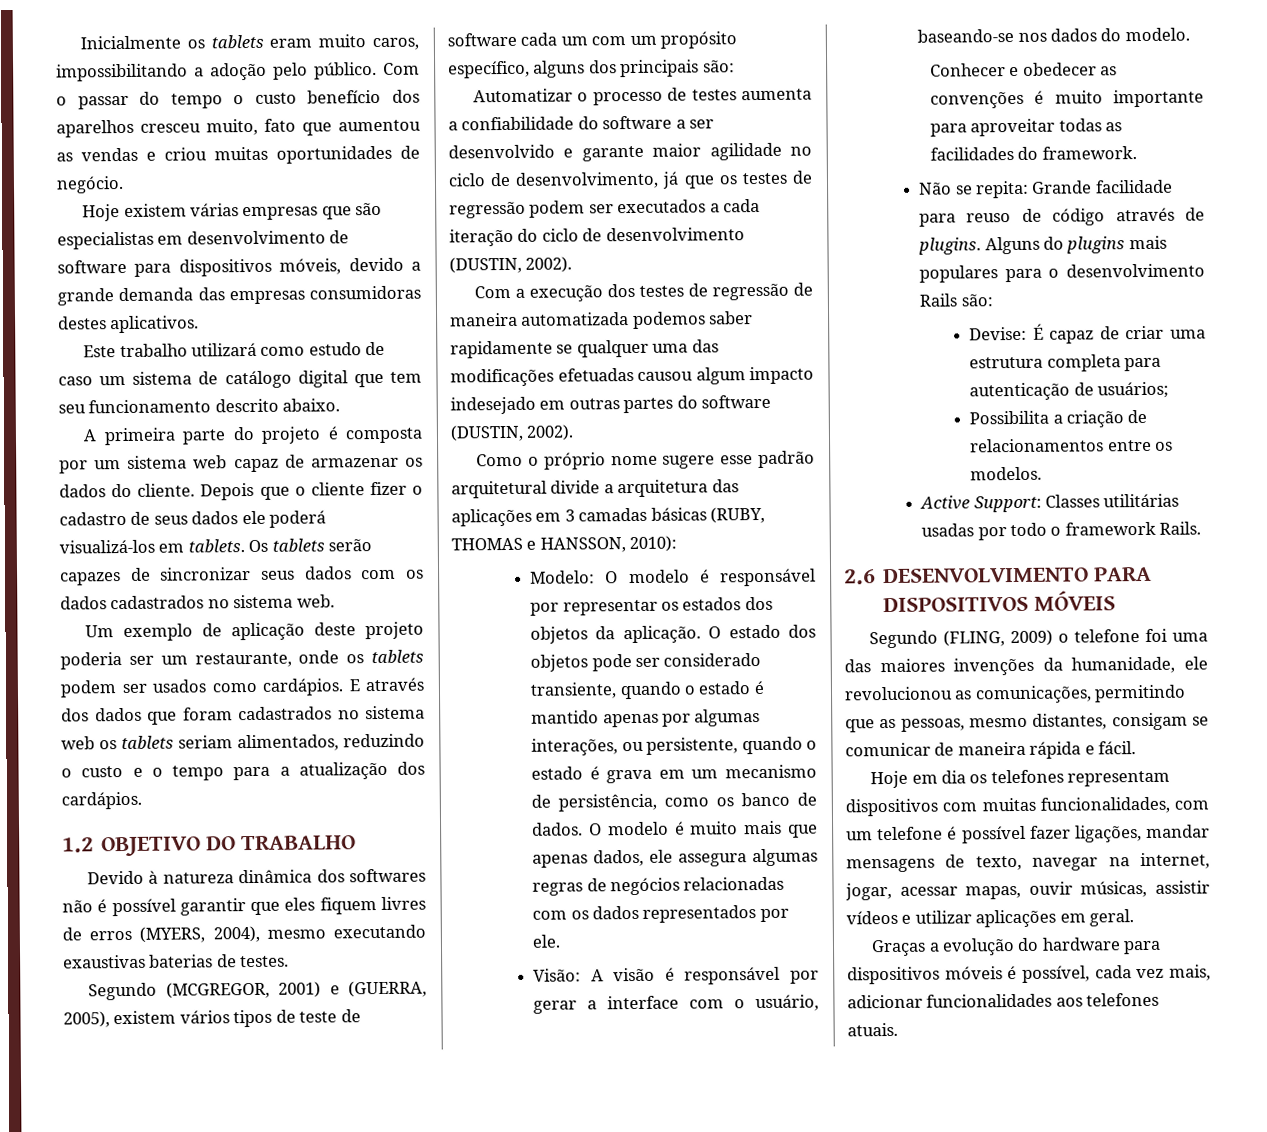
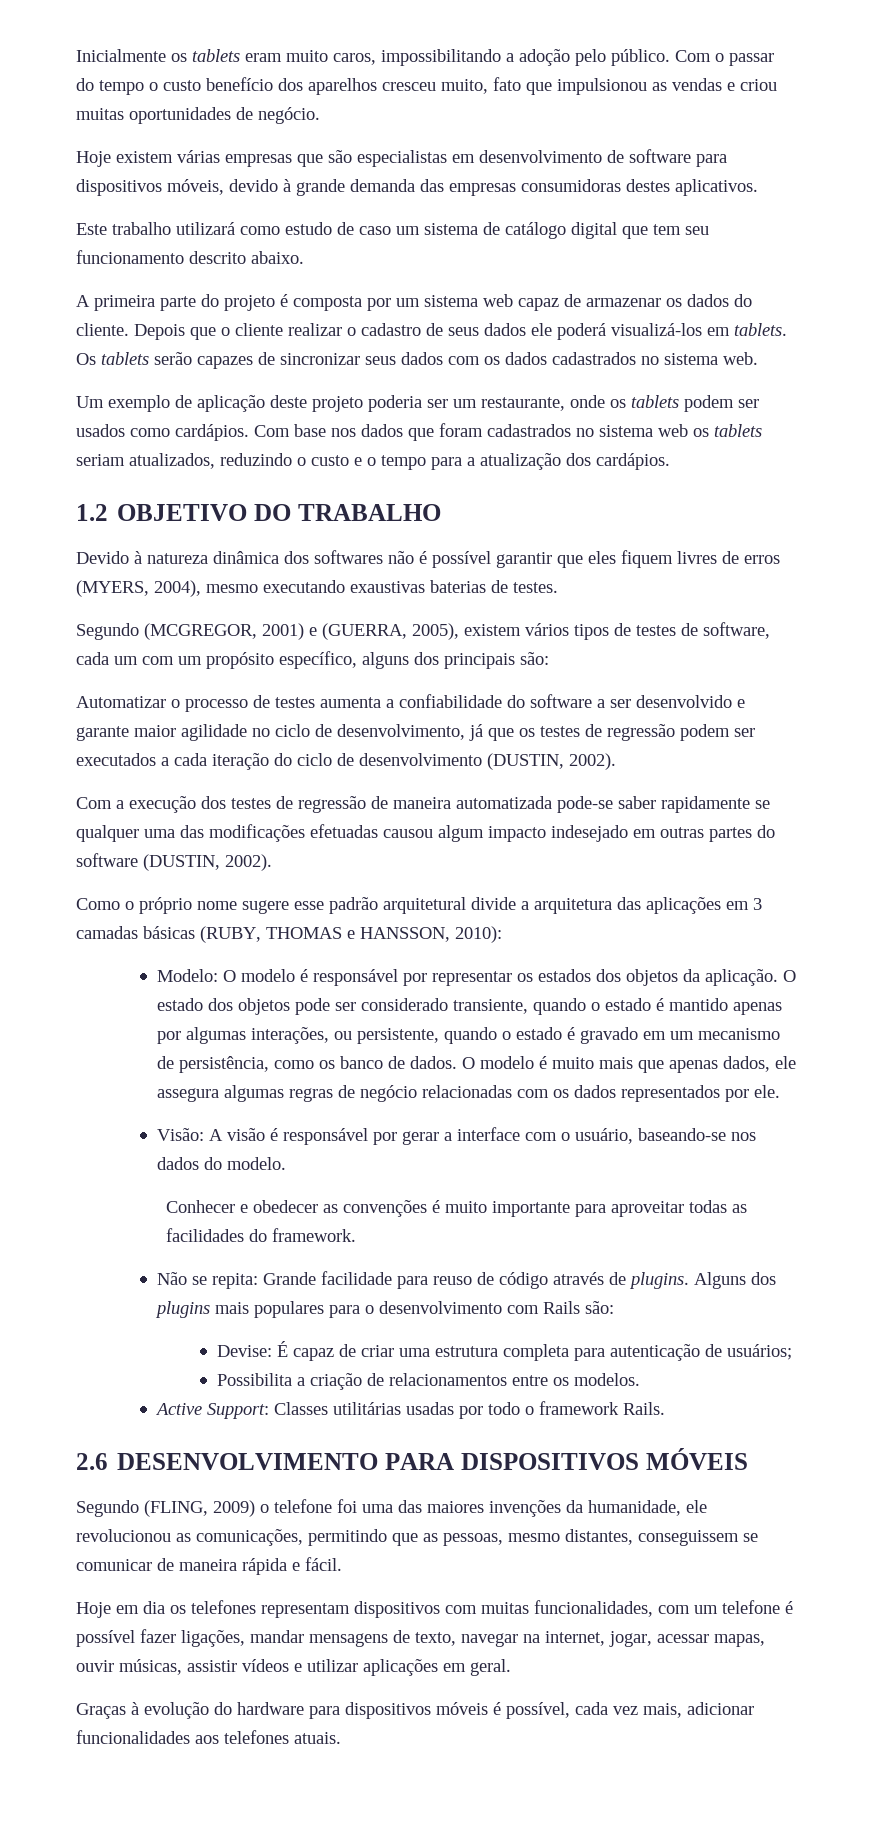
- Com o passar do tempo o custo benefício dos aparelhos cresceu muito, fato que aumentou as vendas e criou muitas oportunidades de negócio.
+ Com o passar do tempo o custo benefício dos aparelhos cresceu muito, fato que impulsionou as vendas e criou muitas oportunidades de negócio.
- Hoje existem várias empresas que são especialistas em desenvolvimento de software para dispositivos móveis, devido a grande demanda das empresas consumidoras destes aplicativos.
+ Hoje existem várias empresas que são especialistas em desenvolvimento de software para dispositivos móveis, devido à grande demanda das empresas consumidoras destes aplicativos.
- Depois que o cliente fizer o cadastro de seus dados ele poderá visualizá-los em tablets.
+ Depois que o cliente realizar o cadastro de seus dados ele poderá visualizá-los em tablets.
- E através dos dados que foram cadastrados no sistema web os tablets seriam alimentados, reduzindo o custo e o tempo para a atualização dos cardápios.
+ Com base nos dados que foram cadastrados no sistema web os tablets seriam atualizados, reduzindo o custo e o tempo para a atualização dos cardápios.
- Segundo (MCGREGOR, 2001) e (GUERRA, 2005), existem vários tipos de teste de software cada um com um propósito específico, alguns dos principais são:
+ Segundo (MCGREGOR, 2001) e (GUERRA, 2005), existem vários tipos de testes de software, cada um com um propósito específico, alguns dos principais são:
- Com a execução dos testes de regressão de maneira automatizada podemos saber rapidamente se qualquer uma das modificações efetuadas causou algum impacto indesejado em outras partes do software (DUSTIN, 2002).
+ Com a execução dos testes de regressão de maneira automatizada pode-se saber rapidamente se qualquer uma das modificações efetuadas causou algum impacto indesejado em outras partes do software (DUSTIN, 2002).
- O estado dos objetos pode ser considerado transiente, quando o estado é mantido apenas por algumas interações, ou persistente, quando o estado é grava em um mecanismo de persistência, como os banco de dados.
+ O estado dos objetos pode ser considerado transiente, quando o estado é mantido apenas por algumas interações, ou persistente, quando o estado é gravado em um mecanismo de persistência, como os banco de dados.
- O modelo é muito mais que apenas dados, ele assegura algumas regras de negócios relacionadas com os dados representados por ele.
+ O modelo é muito mais que apenas dados, ele assegura algumas regras de negócio relacionadas com os dados representados por ele.
- Alguns do plugins mais populares para o desenvolvimento Rails são:
+ Alguns dos plugins mais populares para o desenvolvimento com Rails são:
- Segundo (FLING, 2009) o telefone foi uma das maiores invenções da humanidade, ele revolucionou as comunicações, permitindo que as pessoas, mesmo distantes, consigam se comunicar de maneira rápida e fácil.
+ Segundo (FLING, 2009) o telefone foi uma das maiores invenções da humanidade, ele revolucionou as comunicações, permitindo que as pessoas, mesmo distantes, conseguissem se comunicar de maneira rápida e fácil.
- Graças a evolução do hardware para dispositivos móveis é possível, cada vez mais, adicionar funcionalidades aos telefones atuais.
+ Graças à evolução do hardware para dispositivos móveis é possível, cada vez mais, adicionar funcionalidades aos telefones atuais.

